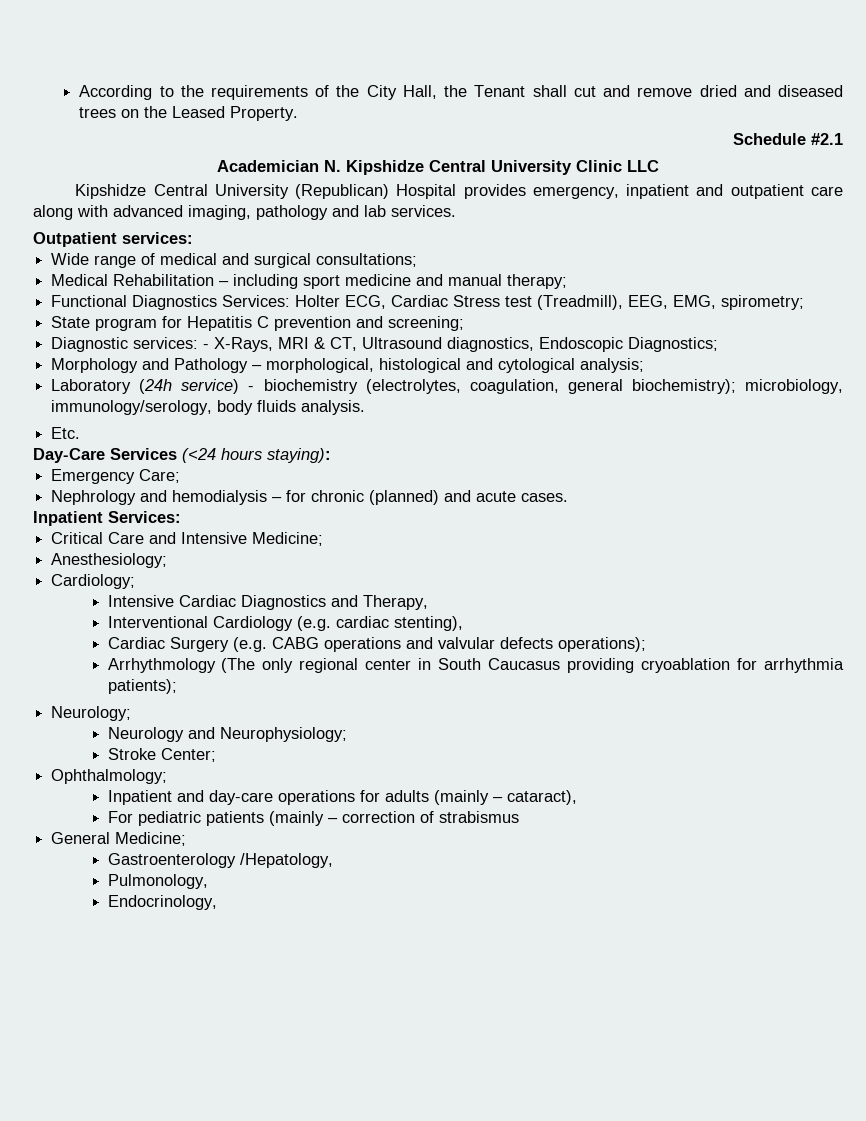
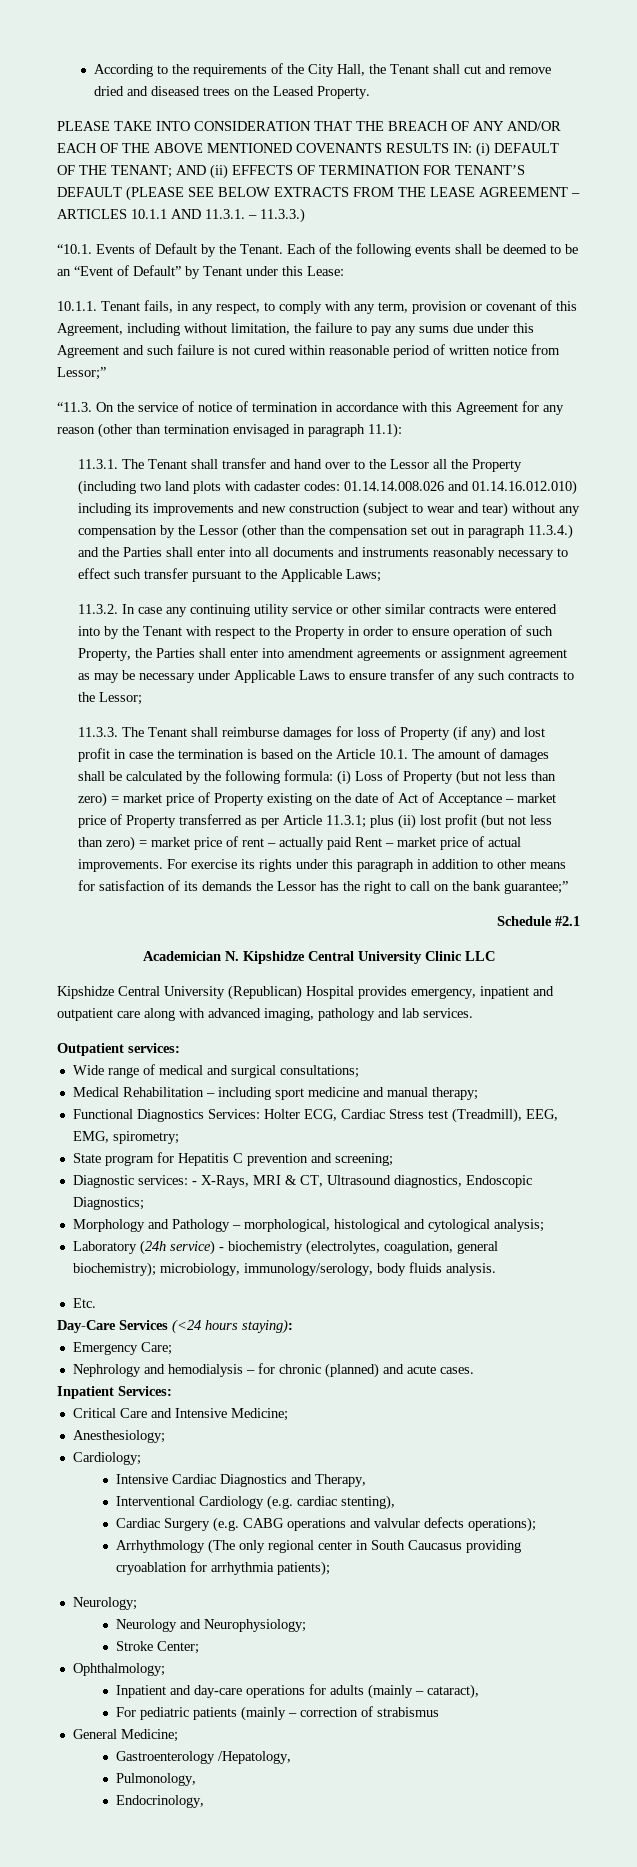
+ PLEASE TAKE INTO CONSIDERATION THAT THE BREACH OF ANY AND/OR EACH OF THE ABOVE MENTIONED COVENANTS RESULTS IN: (i) DEFAULT OF THE TENANT; AND (ii) EFFECTS OF TERMINATION FOR TENANT’S DEFAULT (PLEASE SEE BELOW EXTRACTS FROM THE LEASE AGREEMENT – ARTICLES 10.1.1 AND 11.3.1. – 11.3.3.)
+ “10.1. Events of Default by the Tenant. Each of the following events shall be deemed to be an “Event of Default” by Tenant under this Lease:
+ 10.1.1. Tenant fails, in any respect, to comply with any term, provision or covenant of this Agreement, including without limitation, the failure to pay any sums due under this Agreement and such failure is not cured within reasonable period of written notice from Lessor;”
+ “11.3. On the service of notice of termination in accordance with this Agreement for any reason (other than termination envisaged in paragraph 11.1):
+ 11.3.1. The Tenant shall transfer and hand over to the Lessor all the Property (including two land plots with cadaster codes: 01.14.14.008.026 and 01.14.16.012.010) including its improvements and new construction (subject to wear and tear) without any compensation by the Lessor (other than the compensation set out in paragraph 11.3.4.) and the Parties shall enter into all documents and instruments reasonably necessary to effect such transfer pursuant to the Applicable Laws;
+ 11.3.2. In case any continuing utility service or other similar contracts were entered into by the Tenant with respect to the Property in order to ensure operation of such Property, the Parties shall enter into amendment agreements or assignment agreement as may be necessary under Applicable Laws to ensure transfer of any such contracts to the Lessor;
+ 11.3.3. The Tenant shall reimburse damages for loss of Property (if any) and lost profit in case the termination is based on the Article 10.1. The amount of damages shall be calculated by the following formula: (i) Loss of Property (but not less than zero) = market price of Property existing on the date of Act of Acceptance – market price of Property transferred as per Article 11.3.1; plus (ii) lost profit (but not less than zero) = market price of rent – actually paid Rent – market price of actual improvements. For exercise its rights under this paragraph in addition to other means for satisfaction of its demands the Lessor has the right to call on the bank guarantee;”

